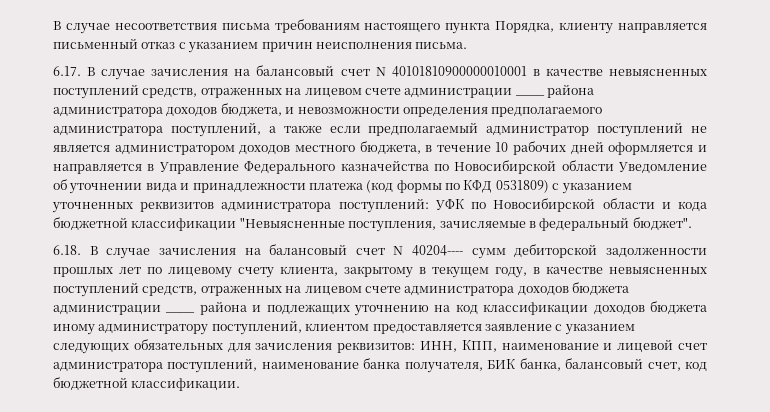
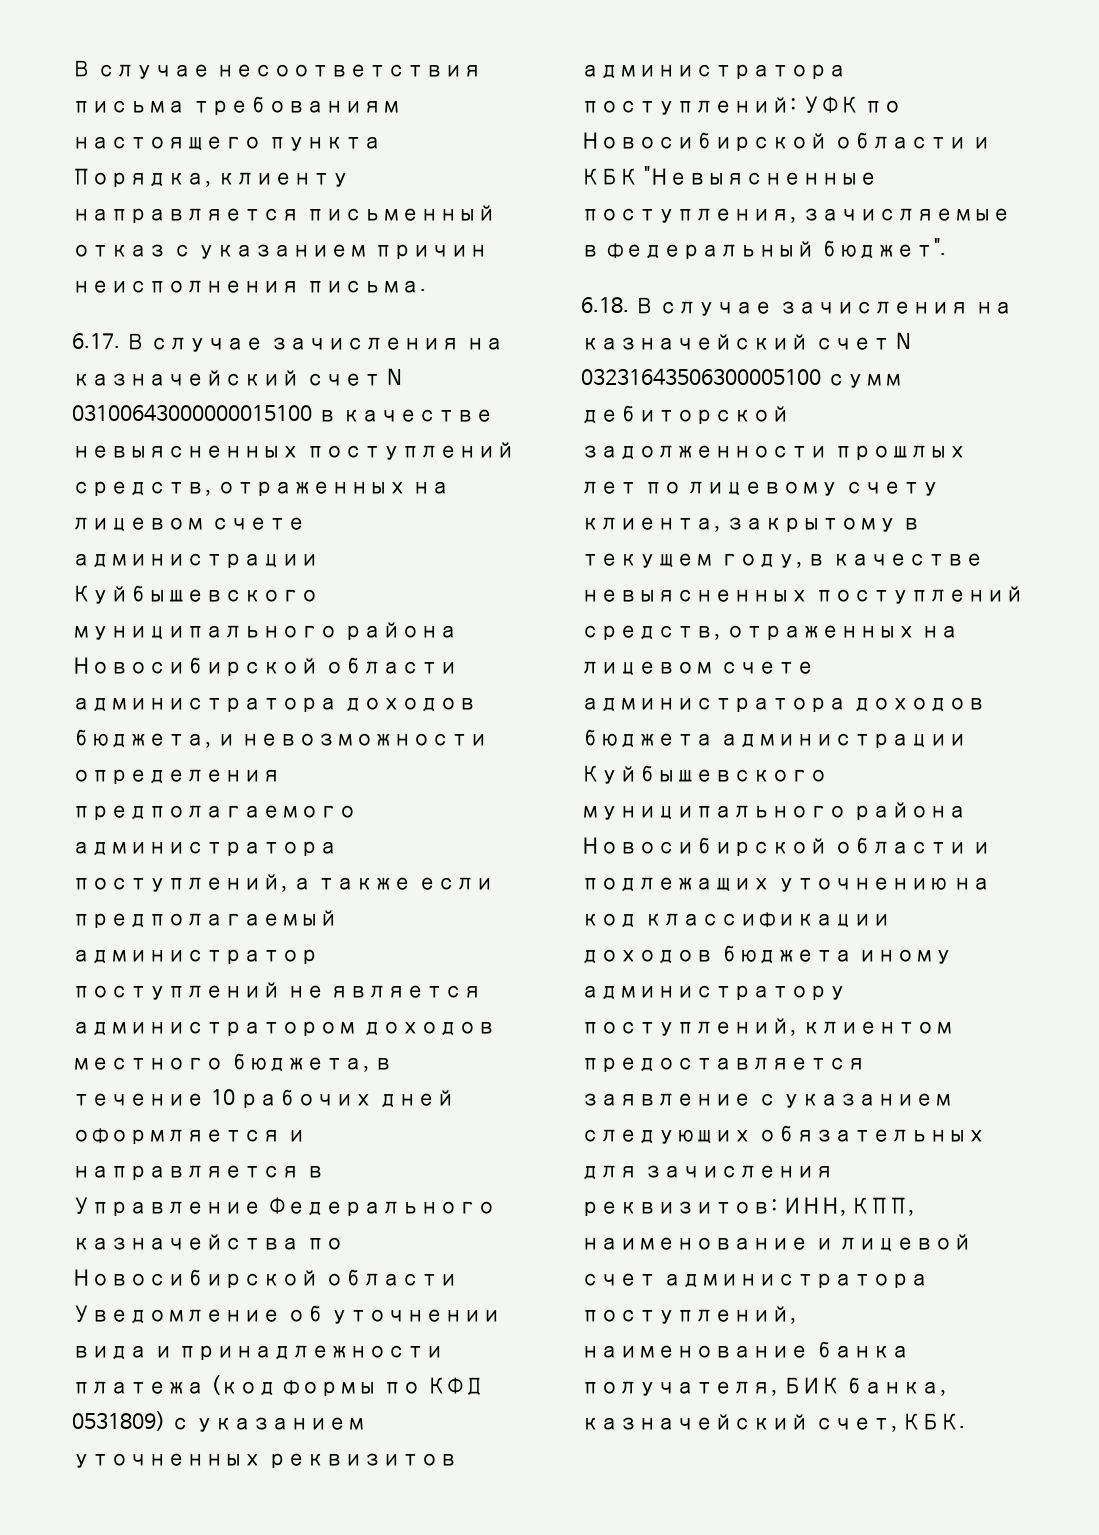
- 6.17. В случае зачисления на балансовый счет N 40101810900000010001 в качестве невыясненных поступлений средств, отраженных на лицевом счете администрации ____ района администратора доходов бюджета, и невозможности определения предполагаемого администратора поступлений, а также если предполагаемый администратор поступлений не является администратором доходов местного бюджета, в течение 10 рабочих дней оформляется и направляется в Управление Федерального казначейства по Новосибирской области Уведомление об уточнении вида и принадлежности платежа (код формы по КФД 0531809) с указанием уточненных реквизитов администратора поступлений:
+ 6.17. В случае зачисления на казначейский счет N 03100643000000015100 в качестве невыясненных поступлений средств, отраженных на лицевом счете администрации Куйбышевского муниципального района Новосибирской области администратора доходов бюджета, и невозможности определения предполагаемого администратора поступлений, а также если предполагаемый администратор поступлений не является администратором доходов местного бюджета, в течение 10 рабочих дней оформляется и направляется в Управление Федерального казначейства по Новосибирской области Уведомление об уточнении вида и принадлежности платежа (код формы по КФД 0531809) с указанием уточненных реквизитов администратора поступлений:
- УФК по Новосибирской области и кода бюджетной классификации "Невыясненные поступления, зачисляемые в федеральный бюджет".
+ УФК по Новосибирской области и КБК "Невыясненные поступления, зачисляемые в федеральный бюджет".
- 6.18. В случае зачисления на балансовый счет N 40204---- сумм дебиторской задолженности прошлых лет по лицевому счету клиента, закрытому в текущем году, в качестве невыясненных поступлений средств, отраженных на лицевом счете администратора доходов бюджета администрации ____ района и подлежащих уточнению на код классификации доходов бюджета иному администратору поступлений, клиентом предоставляется заявление с указанием следующих обязательных для зачисления реквизитов:
+ 6.18. В случае зачисления на казначейский счет N 03231643506300005100 сумм дебиторской задолженности прошлых лет по лицевому счету клиента, закрытому в текущем году, в качестве невыясненных поступлений средств, отраженных на лицевом счете администратора доходов бюджета администрации Куйбышевского муниципального района Новосибирской области и подлежащих уточнению на код классификации доходов бюджета иному администратору поступлений, клиентом предоставляется заявление с указанием следующих обязательных для зачисления реквизитов:
- ИНН, КПП, наименование и лицевой счет администратора поступлений, наименование банка получателя, БИК банка, балансовый счет, код бюджетной классификации.
+ ИНН, КПП, наименование и лицевой счет администратора поступлений, наименование банка получателя, БИК банка, казначейский счет, КБК.

